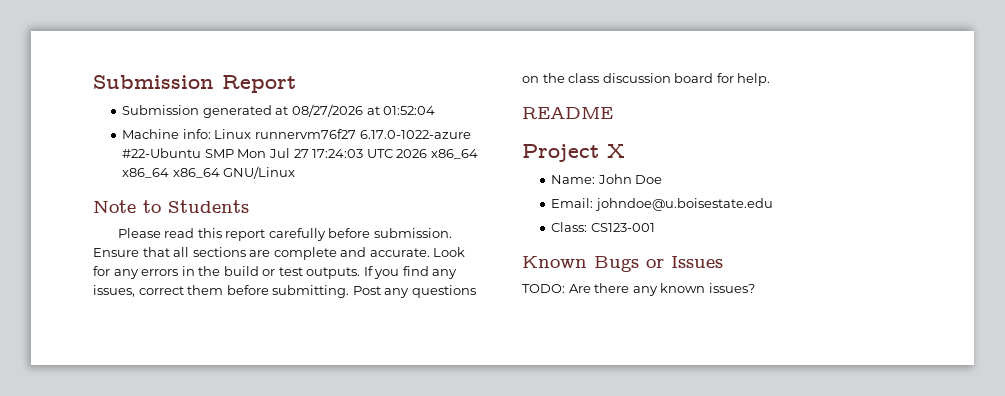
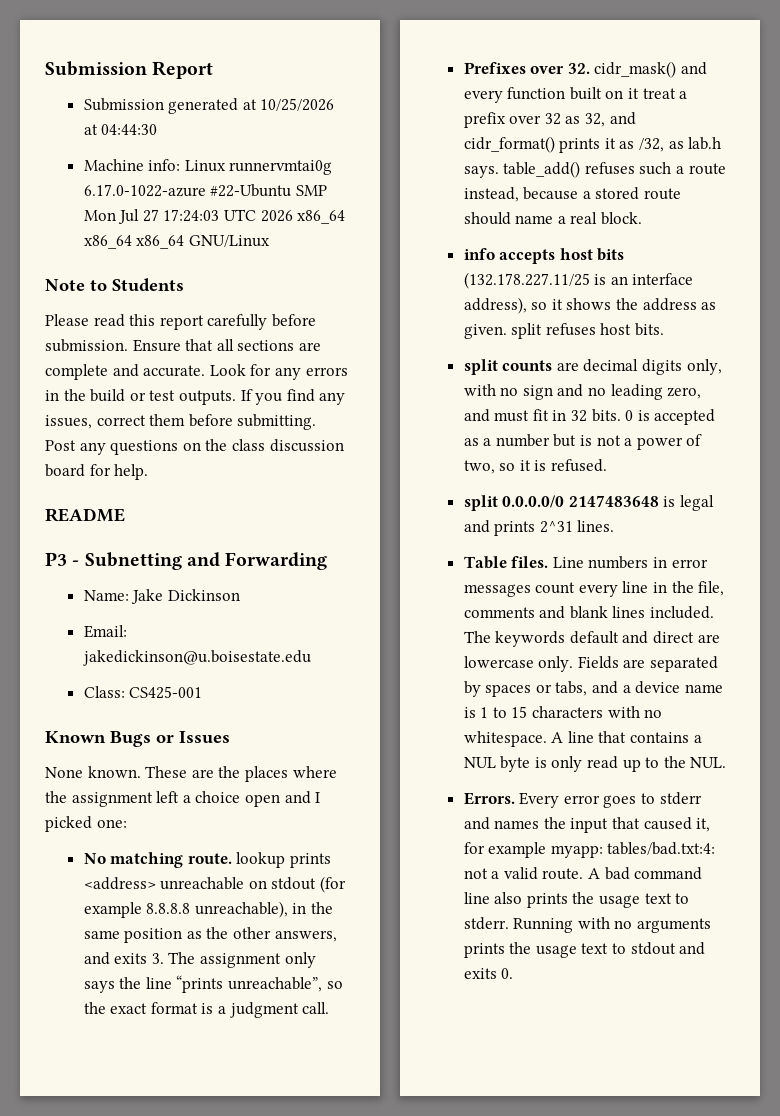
- Submission generated at 08/27/2026 at 01:52:04
+ Submission generated at 10/25/2026 at 04:44:30
- Machine info: Linux runnervm76f27 6.17.0-1022-azure #22-Ubuntu SMP Mon Jul 27 17:24:03 UTC 2026 x86_64 x86_64 x86_64 GNU/Linux
+ Machine info: Linux runnervmtai0g 6.17.0-1022-azure #22-Ubuntu SMP Mon Jul 27 17:24:03 UTC 2026 x86_64 x86_64 x86_64 GNU/Linux
- Project X
+ P3 - Subnetting and Forwarding
- Name: John Doe
+ Name: Jake Dickinson
- Email: johndoe@u.boisestate.edu
+ Email: jakedickinson@u.boisestate.edu
- Class: CS123-001
+ Class: CS425-001
- TODO: Are there any known issues?
+ None known. These are the places where the assignment left a choice open and I picked one:
+ No matching route. lookup prints <address> unreachable on stdout (for example 8.8.8.8 unreachable), in the same position as the other answers, and exits 3. The assignment only says the line “prints unreachable”, so the exact format is a judgment call.
+ Prefixes over 32. cidr_mask() and every function built on it treat a prefix over 32 as 32, and cidr_format() prints it as /32, as lab.h says. table_add() refuses such a route instead, because a stored route should name a real block.
+ info accepts host bits (132.178.227.11/25 is an interface address), so it shows the address as given. split refuses host bits.
+ split counts are decimal digits only, with no sign and no leading zero, and must fit in 32 bits. 0 is accepted as a number but is not a power of two, so it is refused.
+ split 0.0.0.0/0 2147483648 is legal and prints 2^31 lines.
+ Table files. Line numbers in error messages count every line in the file, comments and blank lines included. The keywords default and direct are lowercase only. Fields are separated by spaces or tabs, and a device name is 1 to 15 characters with no whitespace. A line that contains a NUL byte is only read up to the NUL.
+ Errors. Every error goes to stderr and names the input that caused it, for example myapp: tables/bad.txt:4: not a valid route. A bad command line also prints the usage text to stderr. Running with no arguments prints the usage text to stdout and exits 0.

